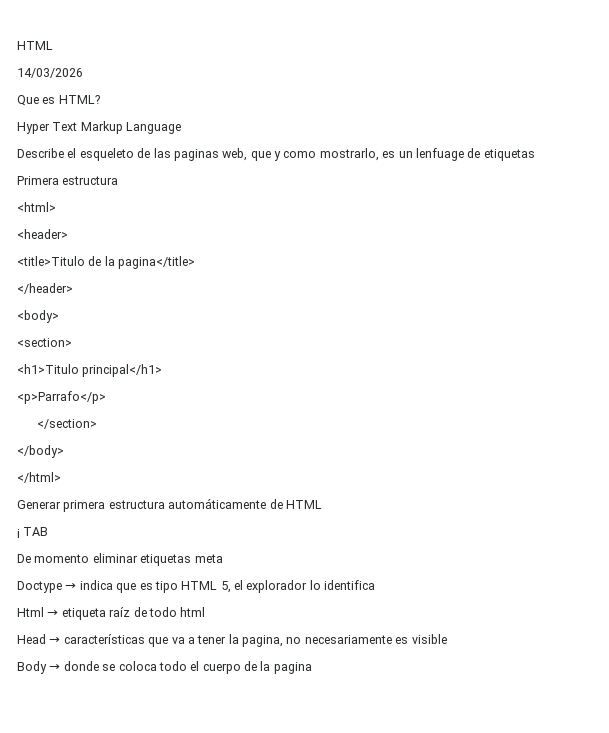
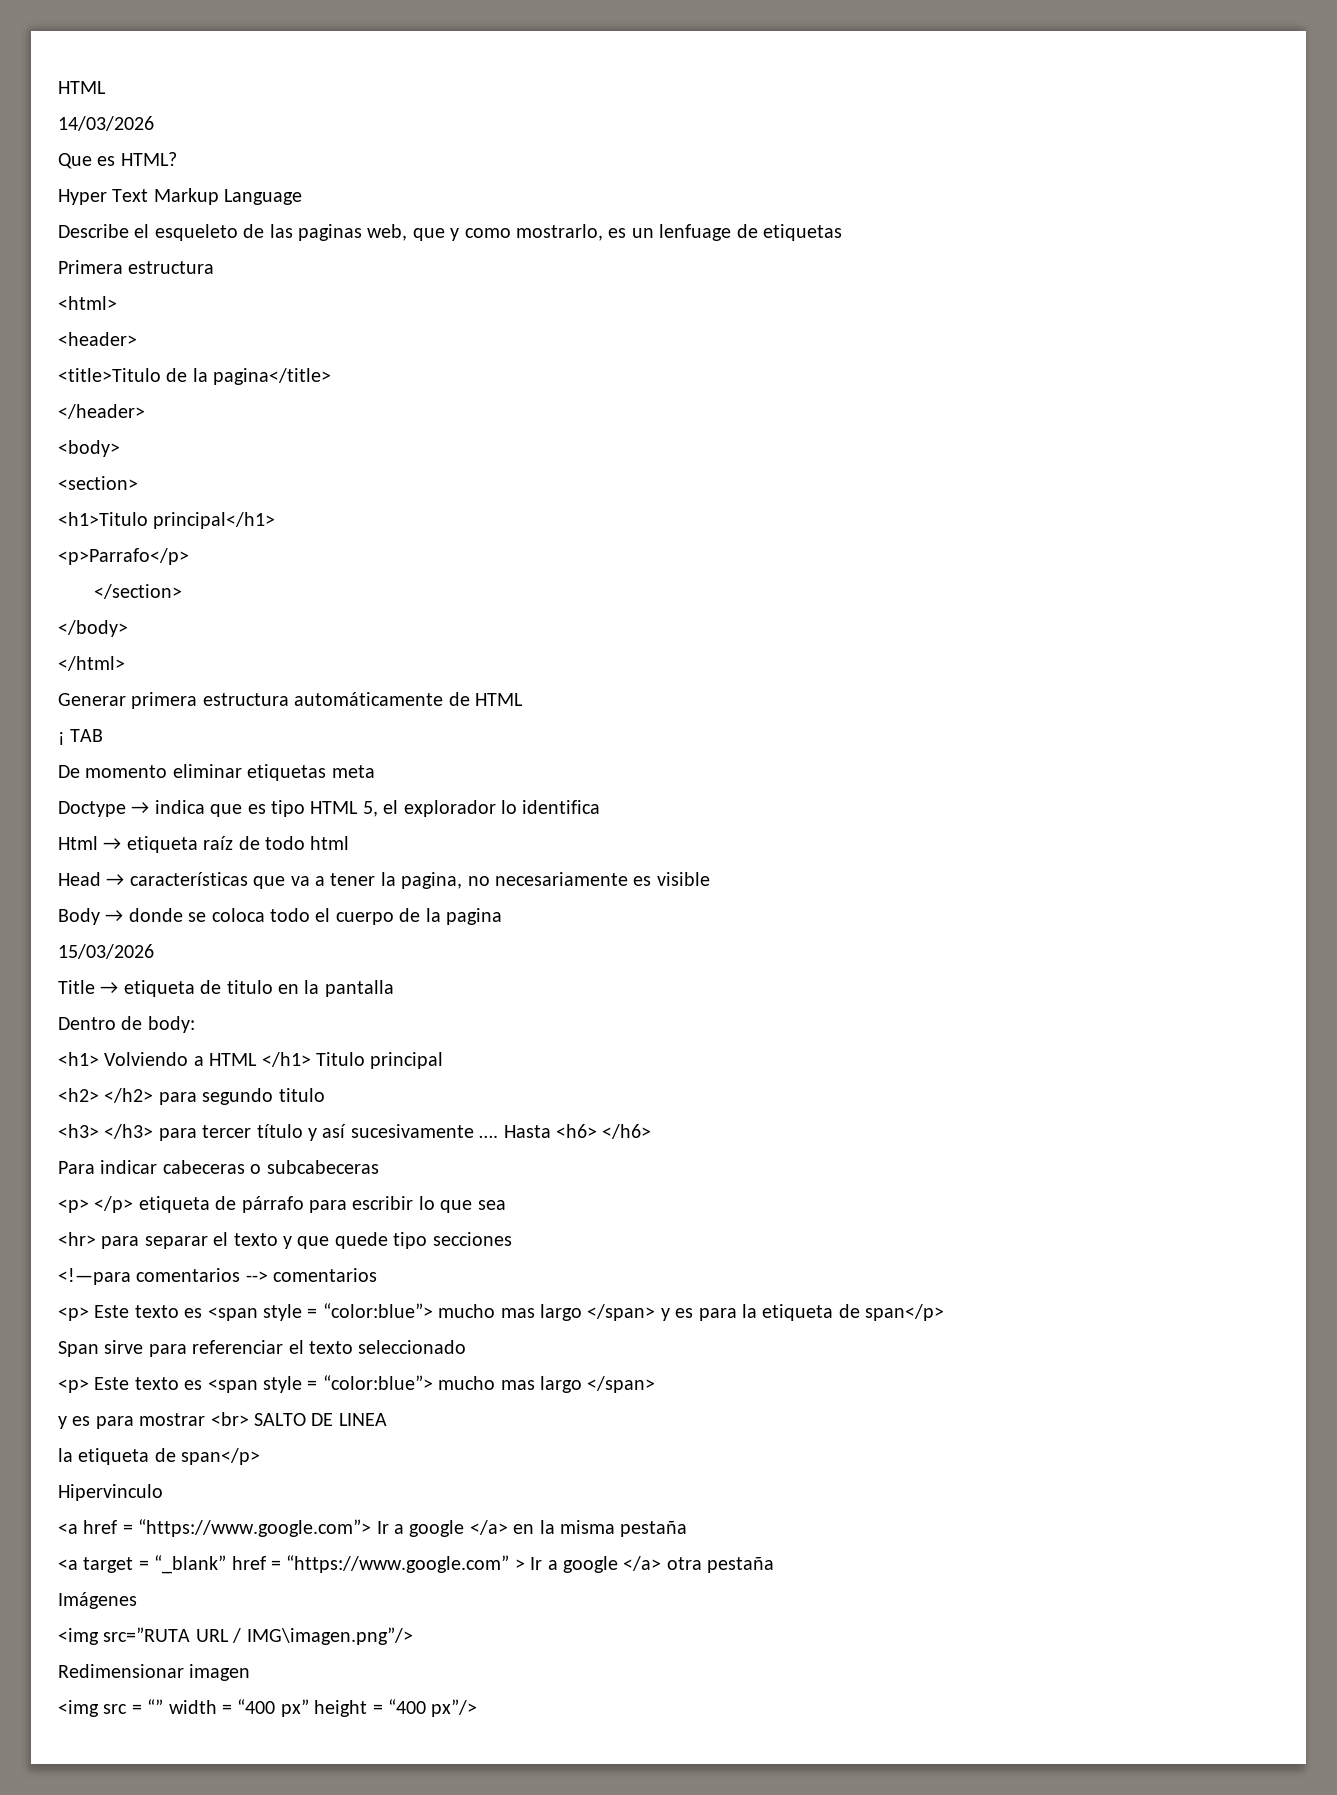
+ 15/03/2026
+ Title → etiqueta de titulo en la pantalla
+ Dentro de body:
+ <h1> Volviendo a HTML </h1> Titulo principal
+ <h2> </h2> para segundo titulo
+ <h3> </h3> para tercer título y así sucesivamente …. Hasta <h6> </h6>
+ Para indicar cabeceras o subcabeceras
+ <p> </p> etiqueta de párrafo para escribir lo que sea
+ <hr> para separar el texto y que quede tipo secciones
+ <!—para comentarios --> comentarios
+ <p> Este texto es <span style = “color:blue”> mucho mas largo </span> y es para la etiqueta de span</p>
+ Span sirve para referenciar el texto seleccionado
+ <p> Este texto es <span style = “color:blue”> mucho mas largo </span>
+ y es para mostrar <br> SALTO DE LINEA
+ la etiqueta de span</p>
+ Hipervinculo
+ <a href = “https://www.google.com”> Ir a google </a> en la misma pestaña
+ <a target = “_blank” href = “https://www.google.com” > Ir a google </a> otra pestaña
+ Imágenes
+ <img src=”RUTA URL / IMG\imagen.png”/>
+ Redimensionar imagen
+ <img src = “” width = “400 px” height = “400 px”/>

